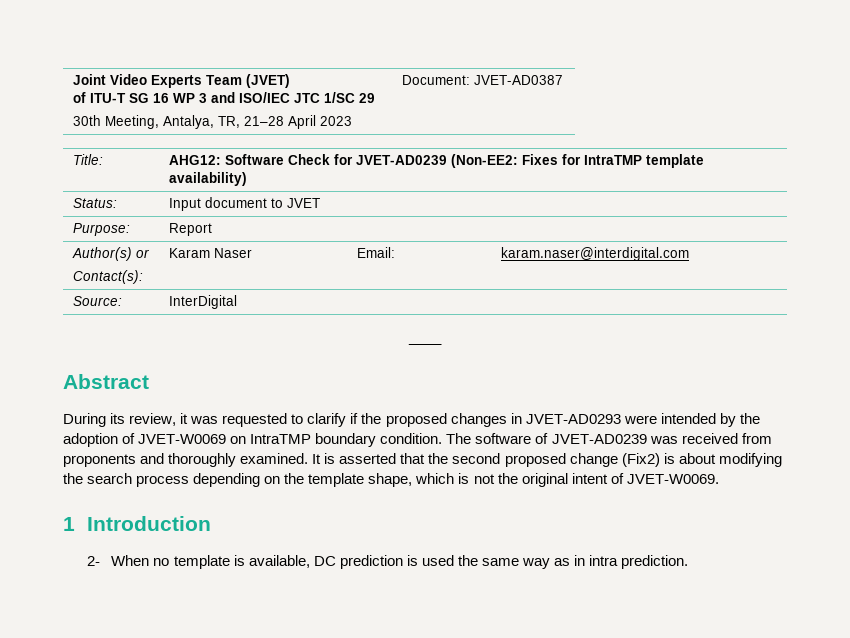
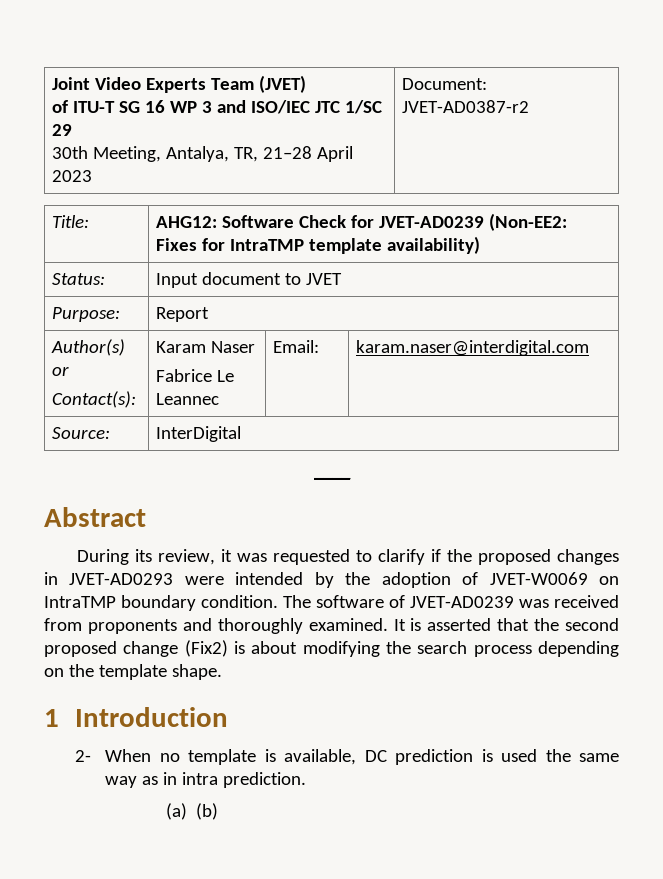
  Joint Video Experts Team (JVET)
  of ITU-T SG 16 WP 3 and ISO/IEC JTC 1/SC 29
- 30th Meeting, Antalya, TR, 21–28 April 2023 | Document: JVET-AD0387
+ 30th Meeting, Antalya, TR, 21–28 April 2023 | Document: JVET-AD0387-r2
  Author(s) or
- Contact(s): | Karam Naser | Email: | karam.naser@interdigital.com
+ Contact(s): | Karam Naser
+ Fabrice Le Leannec | Email: | karam.naser@interdigital.com
- It is asserted that the second proposed change (Fix2) is about modifying the search process depending on the template shape, which is not the original intent of JVET-W0069.
+ It is asserted that the second proposed change (Fix2) is about modifying the search process depending on the template shape.
+ (a) (b)

